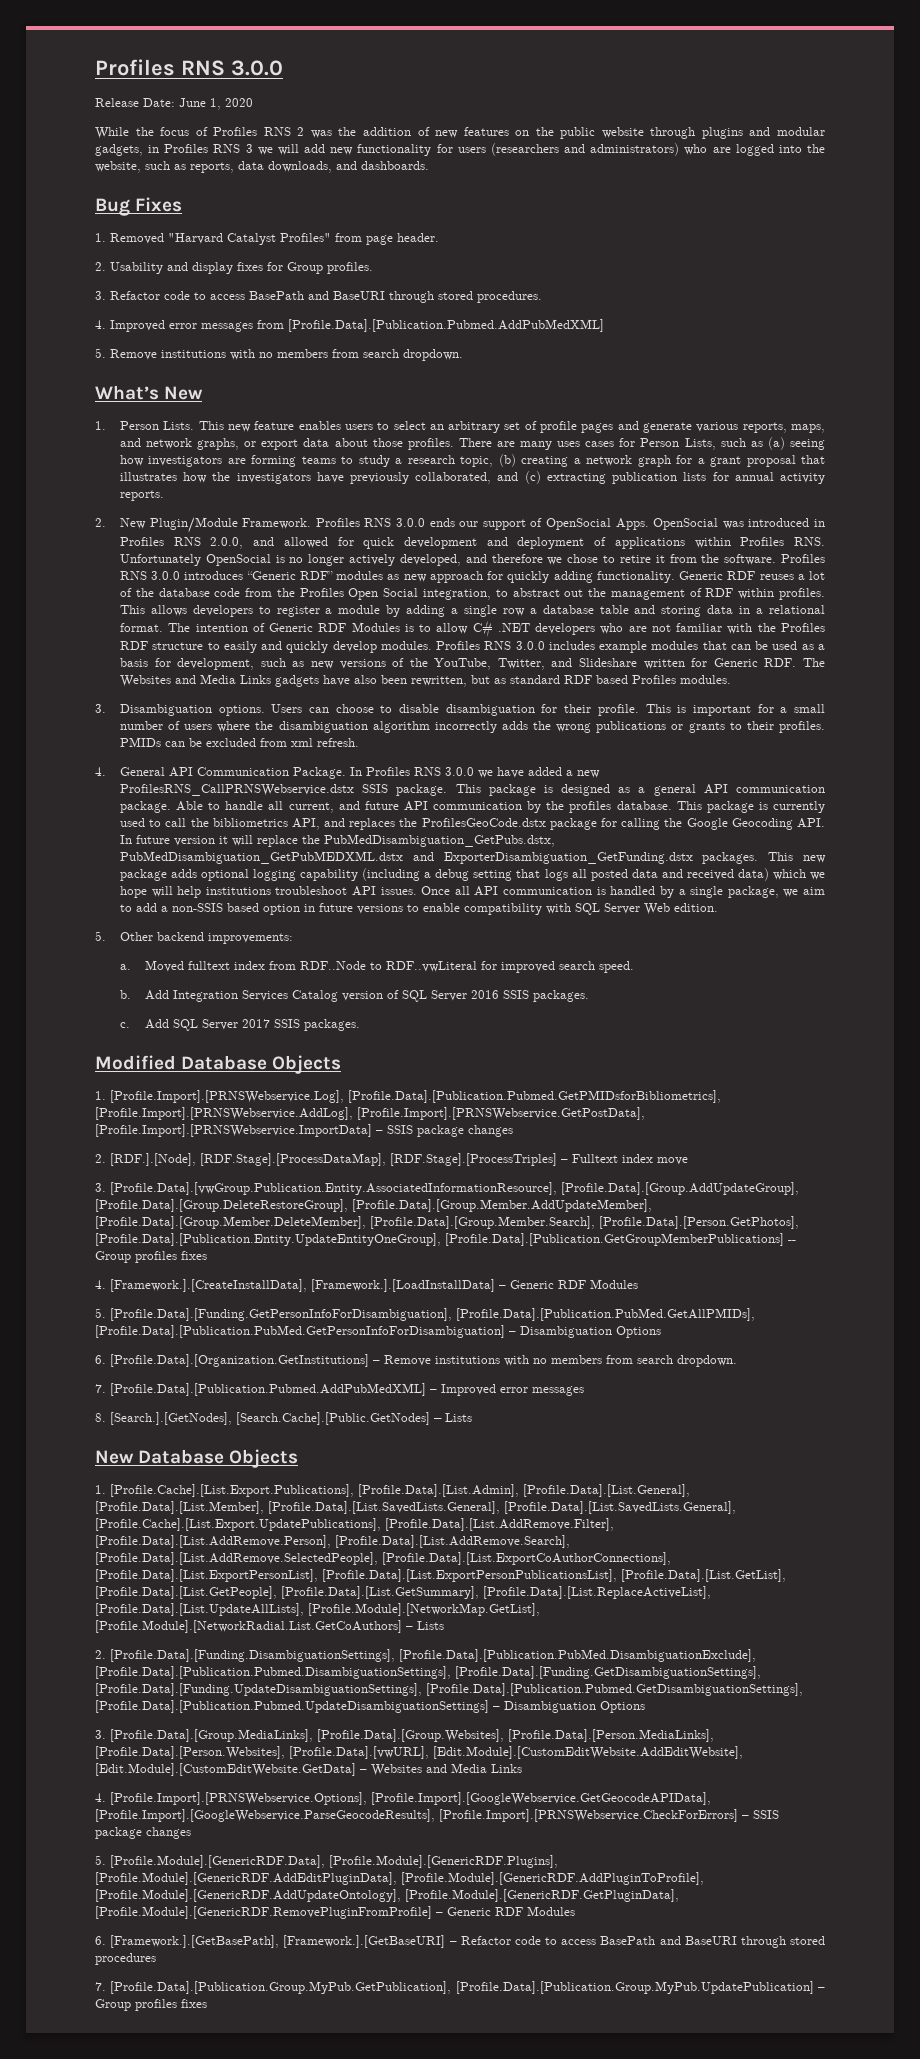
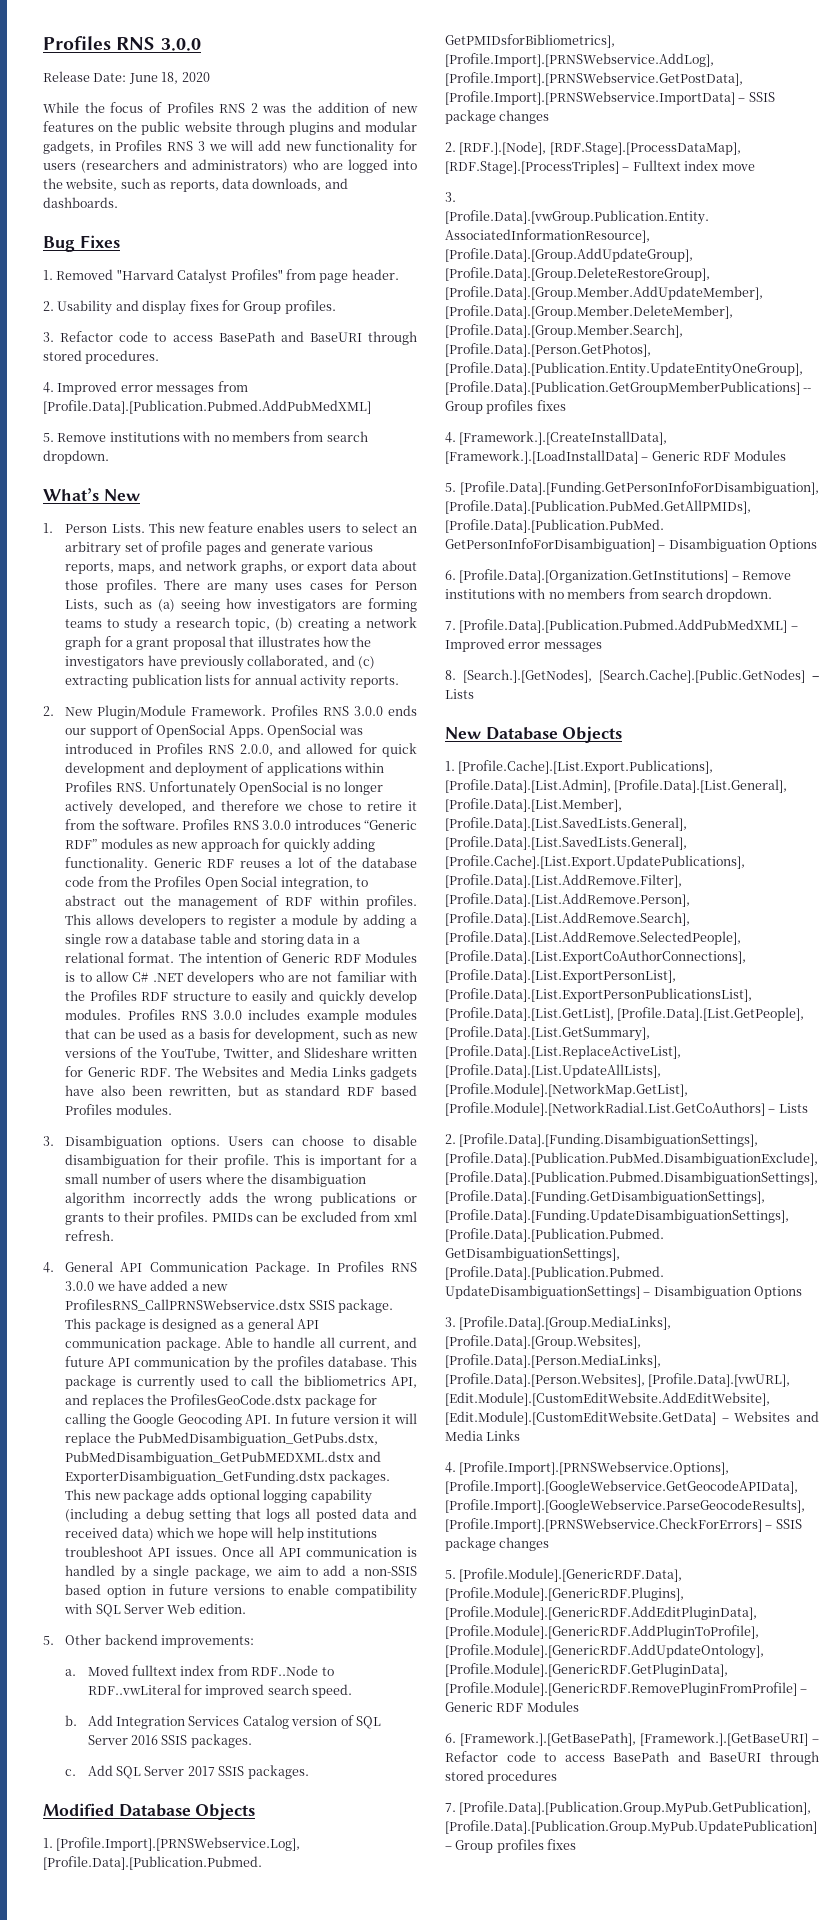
- Release Date: June 1, 2020
+ Release Date: June 18, 2020

